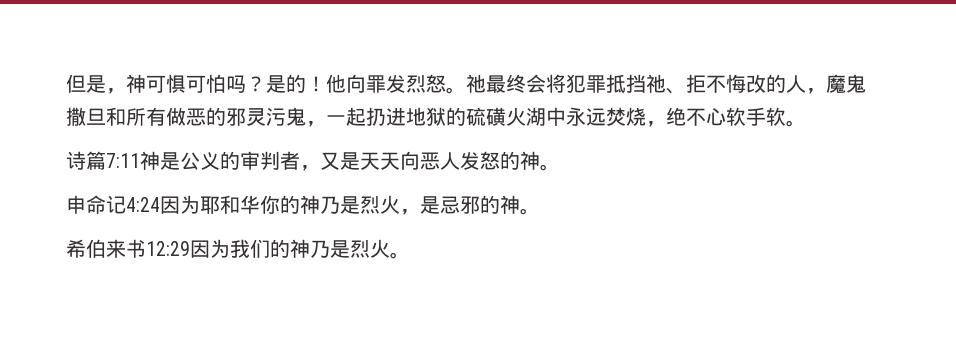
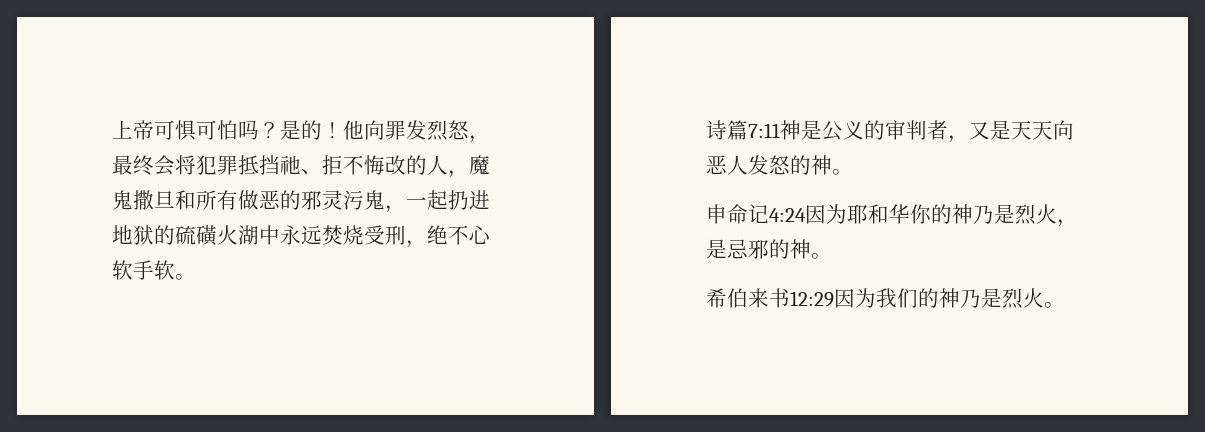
- 但是，神可惧可怕吗？
+ 上帝可惧可怕吗？
- 他向罪发烈怒。祂最终会将犯罪抵挡祂、拒不悔改的人，魔鬼撒旦和所有做恶的邪灵污鬼，一起扔进地狱的硫磺火湖中永远焚烧，绝不心软手软。
+ 他向罪发烈怒，最终会将犯罪抵挡祂、拒不悔改的人，魔鬼撒旦和所有做恶的邪灵污鬼，一起扔进地狱的硫磺火湖中永远焚烧受刑，绝不心软手软。

